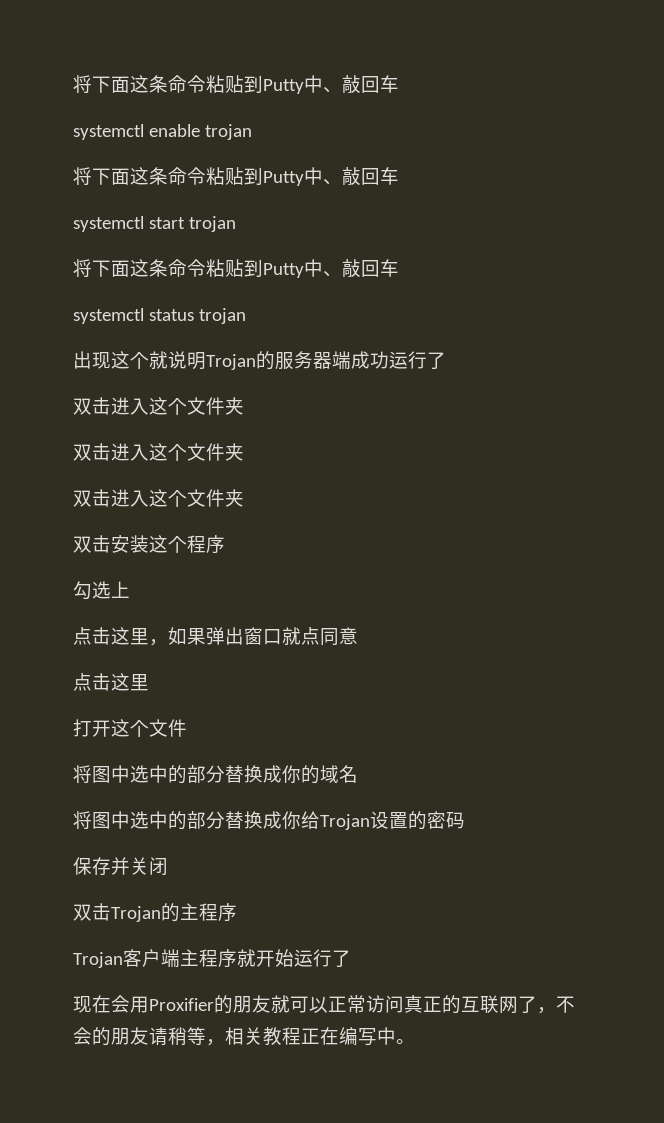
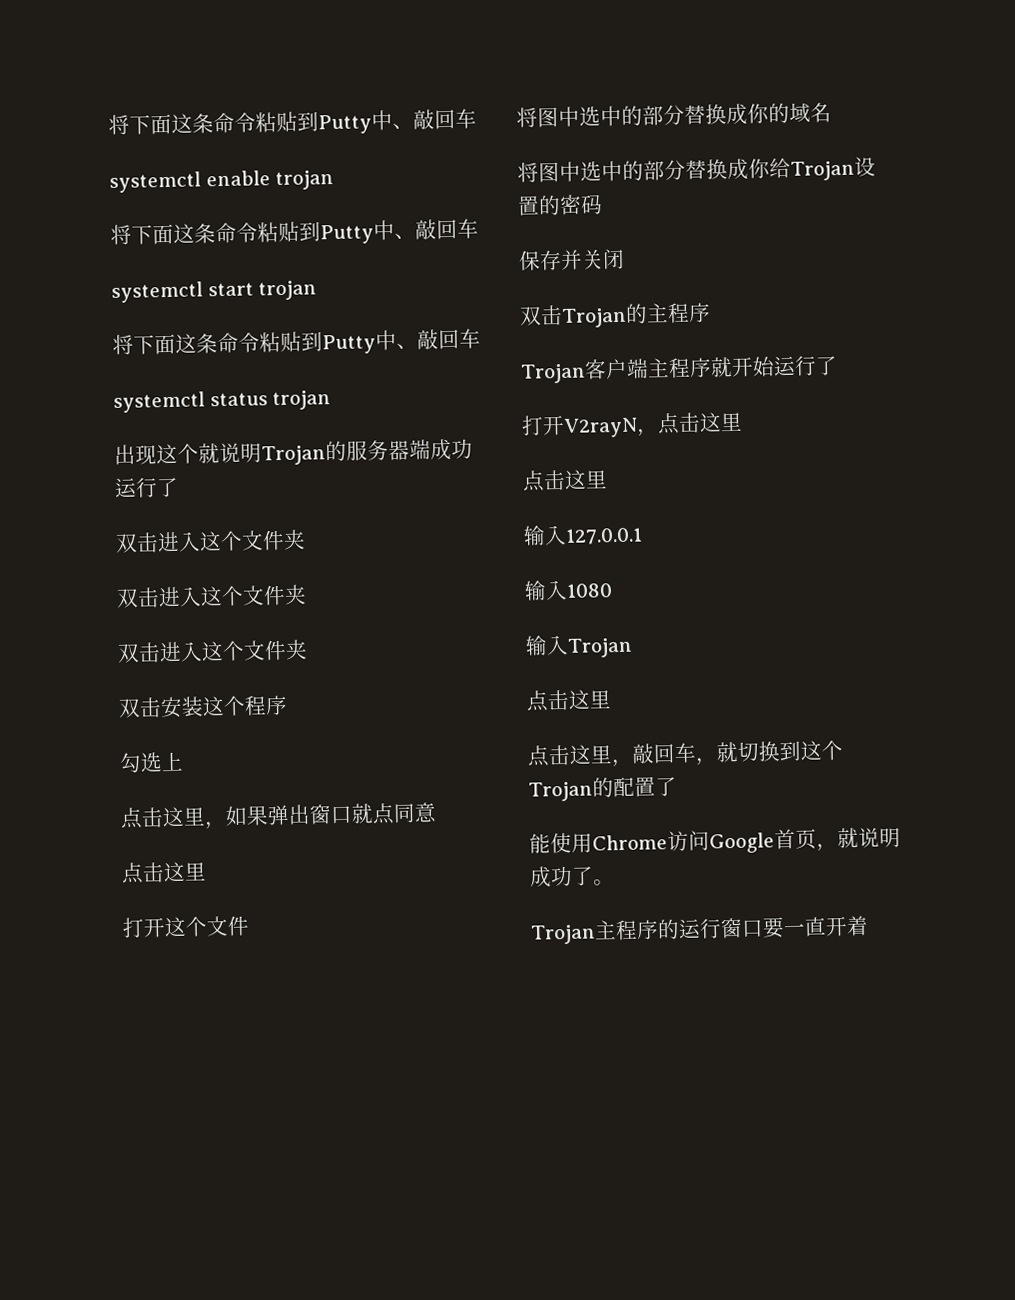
- 现在会用Proxifier的朋友就可以正常访问真正的互联网了，不会的朋友请稍等，相关教程正在编写中。
+ 打开V2rayN，点击这里
+ 点击这里
+ 输入127.0.0.1
+ 输入1080
+ 输入Trojan
+ 点击这里
+ 点击这里，敲回车，就切换到这个Trojan的配置了
+ 能使用Chrome访问Google首页，就说明成功了。
+ Trojan主程序的运行窗口要一直开着

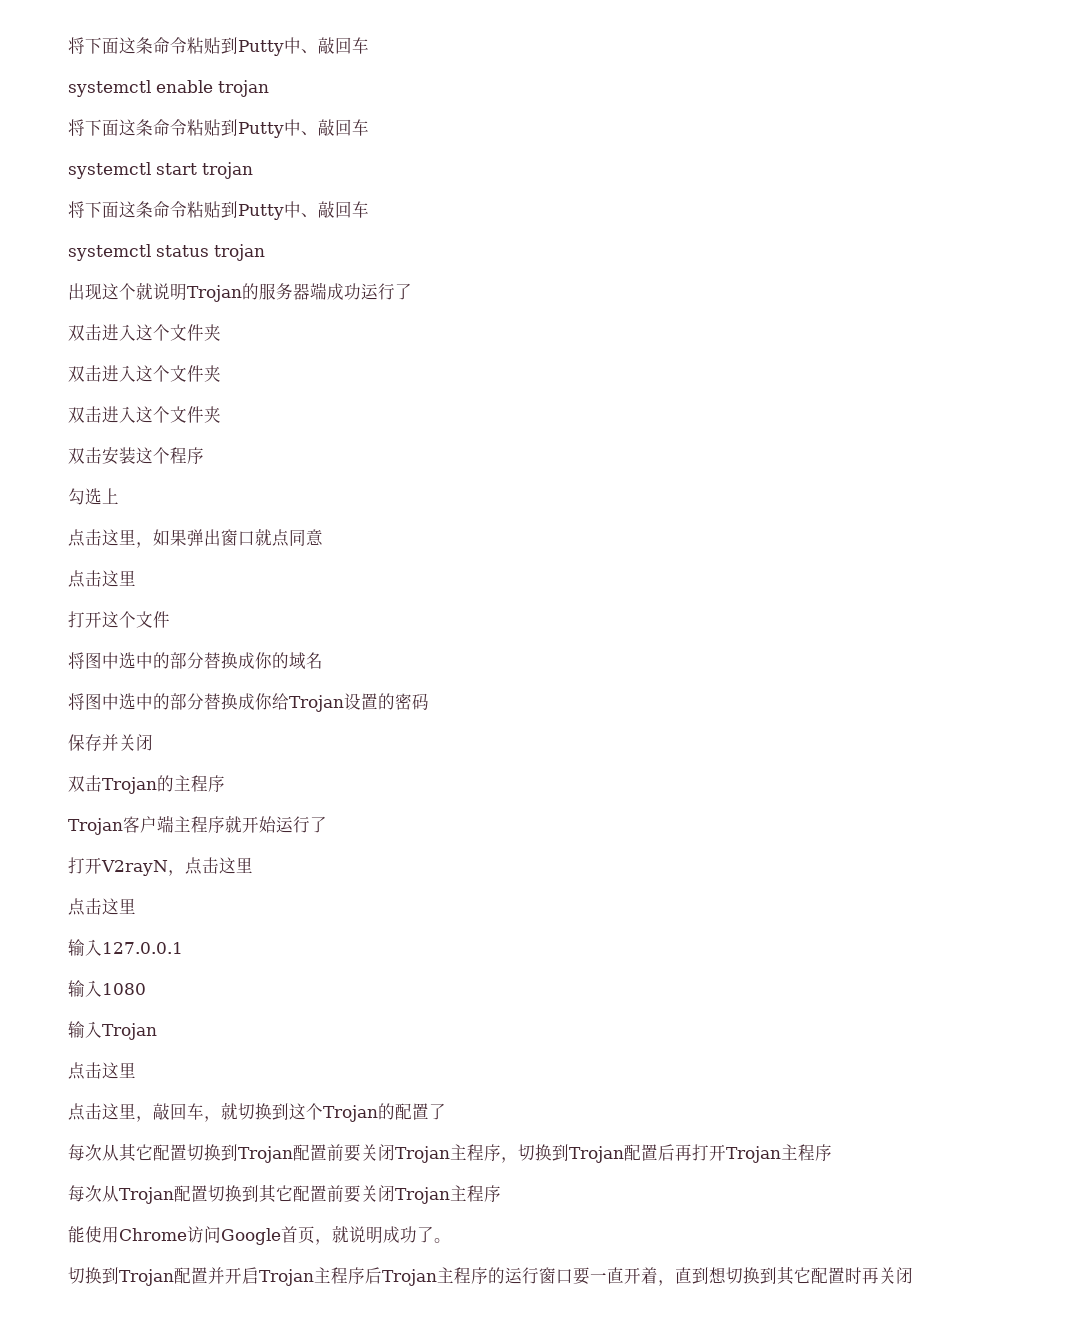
+ 每次从其它配置切换到Trojan配置前要关闭Trojan主程序，切换到Trojan配置后再打开Trojan主程序
+ 每次从Trojan配置切换到其它配置前要关闭Trojan主程序
- Trojan主程序的运行窗口要一直开着
+ 切换到Trojan配置并开启Trojan主程序后Trojan主程序的运行窗口要一直开着，直到想切换到其它配置时再关闭

